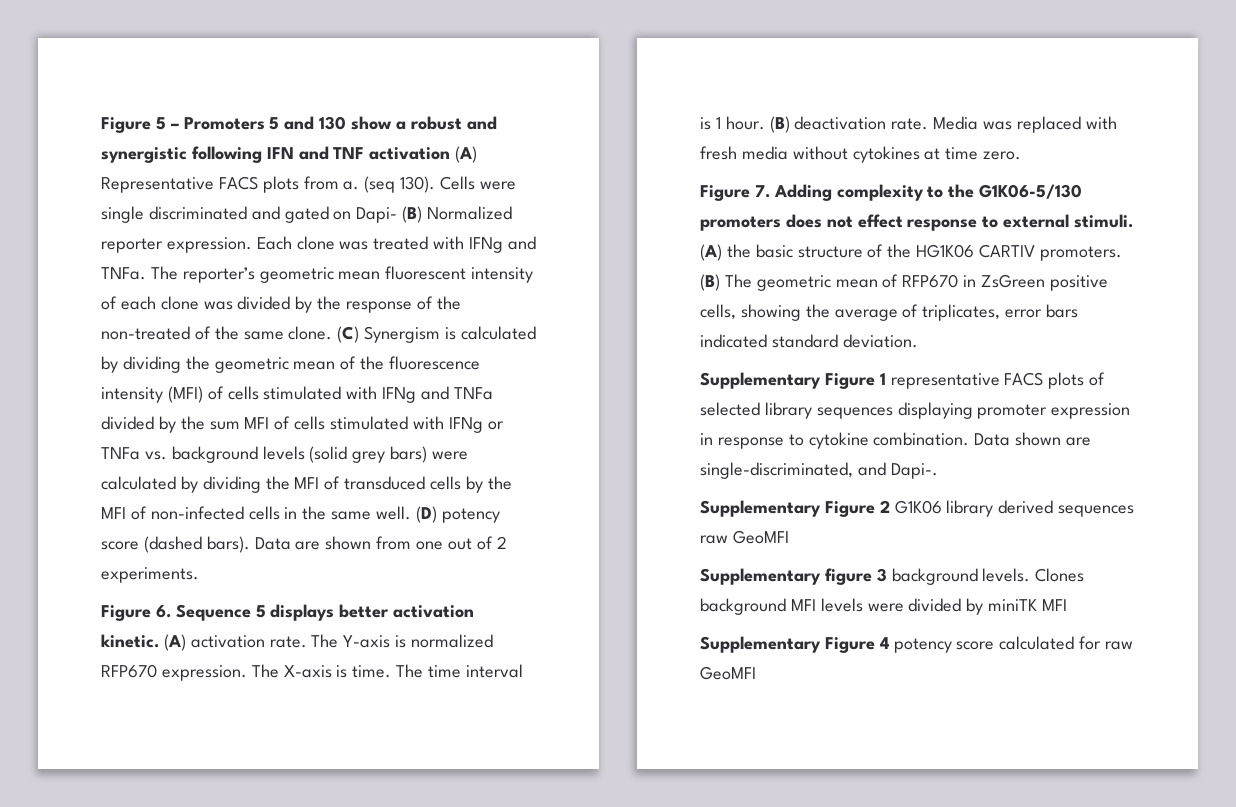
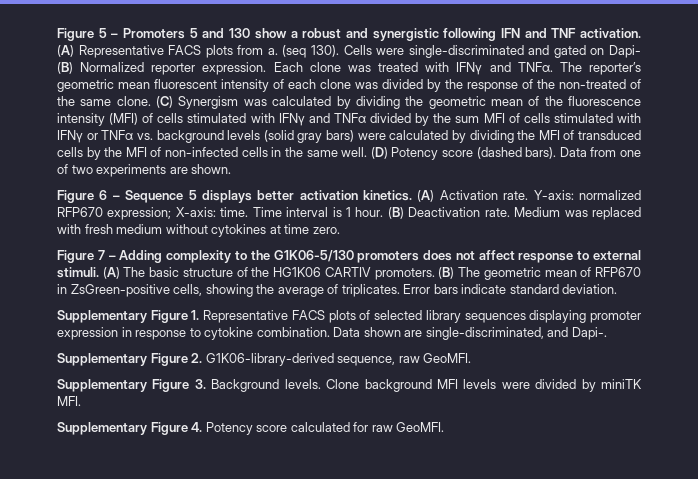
- Figure 5 – Promoters 5 and 130 show a robust and synergistic following IFN and TNF activation (A) Representative FACS plots from a.
+ Figure 5 – Promoters 5 and 130 show a robust and synergistic following IFN and TNF activation. (A) Representative FACS plots from a.
- Cells were single discriminated and gated on Dapi- (B) Normalized reporter expression.
+ Cells were single-discriminated and gated on Dapi- (B) Normalized reporter expression.
- Each clone was treated with IFNg and TNFa.
+ Each clone was treated with IFNγ and TNFα.
- (C) Synergism is calculated by dividing the geometric mean of the fluorescence intensity (MFI) of cells stimulated with IFNg and TNFa divided by the sum MFI of cells stimulated with IFNg or TNFa vs. background levels (solid grey bars) were calculated by dividing the MFI of transduced cells by the MFI of non-infected cells in the same well.
+ (C) Synergism was calculated by dividing the geometric mean of the fluorescence intensity (MFI) of cells stimulated with IFNγ and TNFα divided by the sum MFI of cells stimulated with IFNγ or TNFα vs. background levels (solid gray bars) were calculated by dividing the MFI of transduced cells by the MFI of non-infected cells in the same well.
- (D) potency score (dashed bars).
+ (D) Potency score (dashed bars).
- Data are shown from one out of 2 experiments.
- Figure 6. Sequence 5 displays better activation kinetic. (A) activation rate. The Y-axis is normalized RFP670 expression. The X-axis is time. The time interval is 1 hour.
+ Data from one of two experiments are shown.
+ Figure 6 – Sequence 5 displays better activation kinetics. (A) Activation rate. Y-axis: normalized RFP670 expression; X-axis: time. Time interval is 1 hour.
- (B) deactivation rate. Media was replaced with fresh media without cytokines at time zero.
+ (B) Deactivation rate. Medium was replaced with fresh medium without cytokines at time zero.
- Figure 7. Adding complexity to the G1K06-5/130 promoters does not effect response to external stimuli.
+ Figure 7 – Adding complexity to the G1K06-5/130 promoters does not affect response to external stimuli.
- (A) the basic structure of the HG1K06 CARTIV promoters.
+ (A) The basic structure of the HG1K06 CARTIV promoters.
- (B) The geometric mean of RFP670 in ZsGreen positive cells, showing the average of triplicates, error bars indicated standard deviation.
+ (B) The geometric mean of RFP670 in ZsGreen-positive cells, showing the average of triplicates. Error bars indicate standard deviation.
- Supplementary Figure 1 representative FACS plots of selected library sequences displaying promoter expression in response to cytokine combination.
+ Supplementary Figure 1. Representative FACS plots of selected library sequences displaying promoter expression in response to cytokine combination.
- Supplementary Figure 2 G1K06 library derived sequences raw GeoMFI
- Supplementary figure 3 background levels. Clones background MFI levels were divided by miniTK MFI
- Supplementary Figure 4 potency score calculated for raw GeoMFI
+ Supplementary Figure 2. G1K06-library-derived sequence, raw GeoMFI.
+ Supplementary Figure 3. Background levels. Clone background MFI levels were divided by miniTK MFI.
+ Supplementary Figure 4. Potency score calculated for raw GeoMFI.

